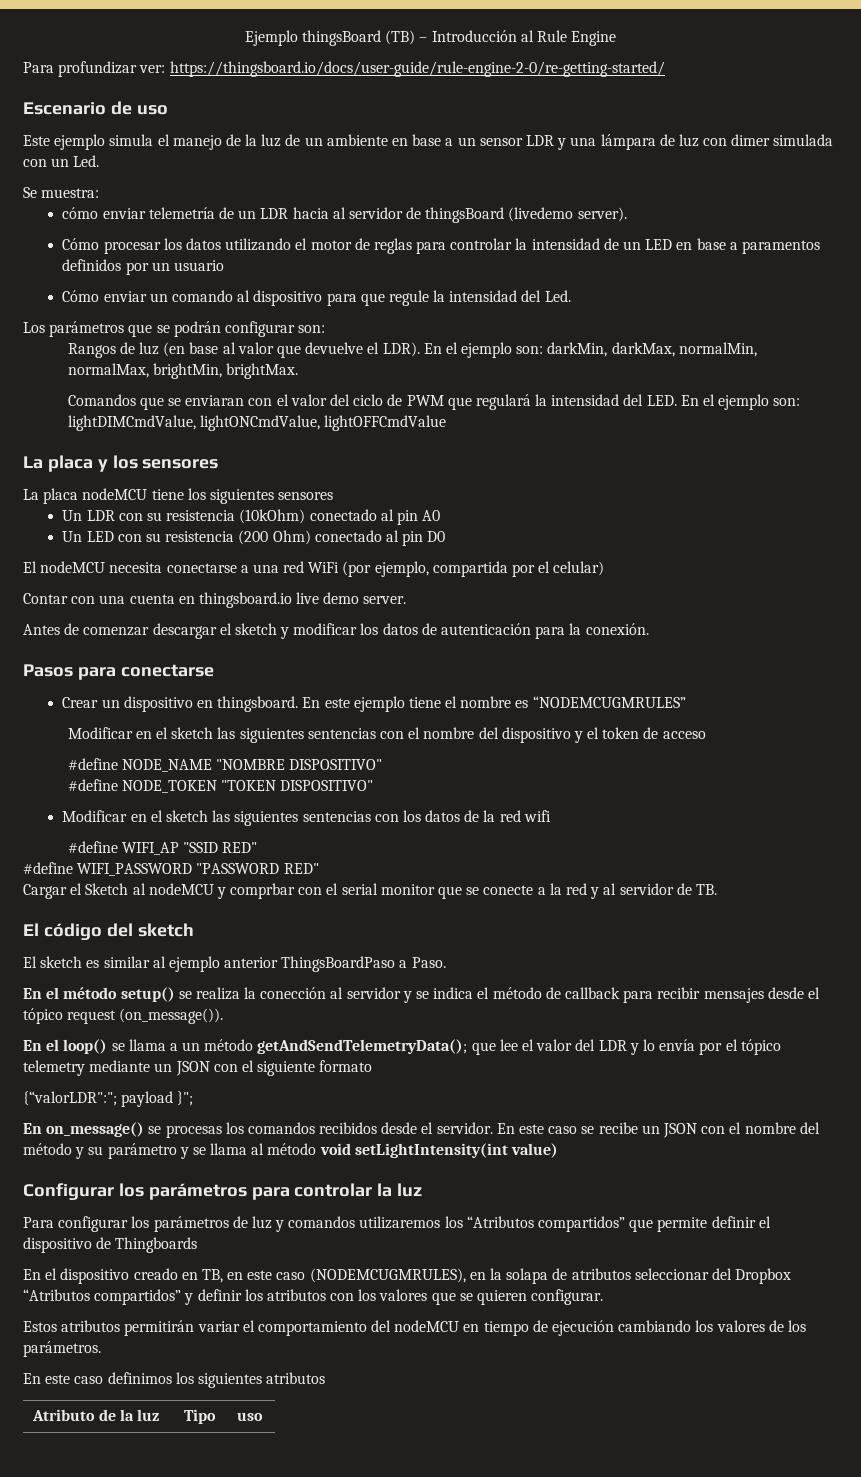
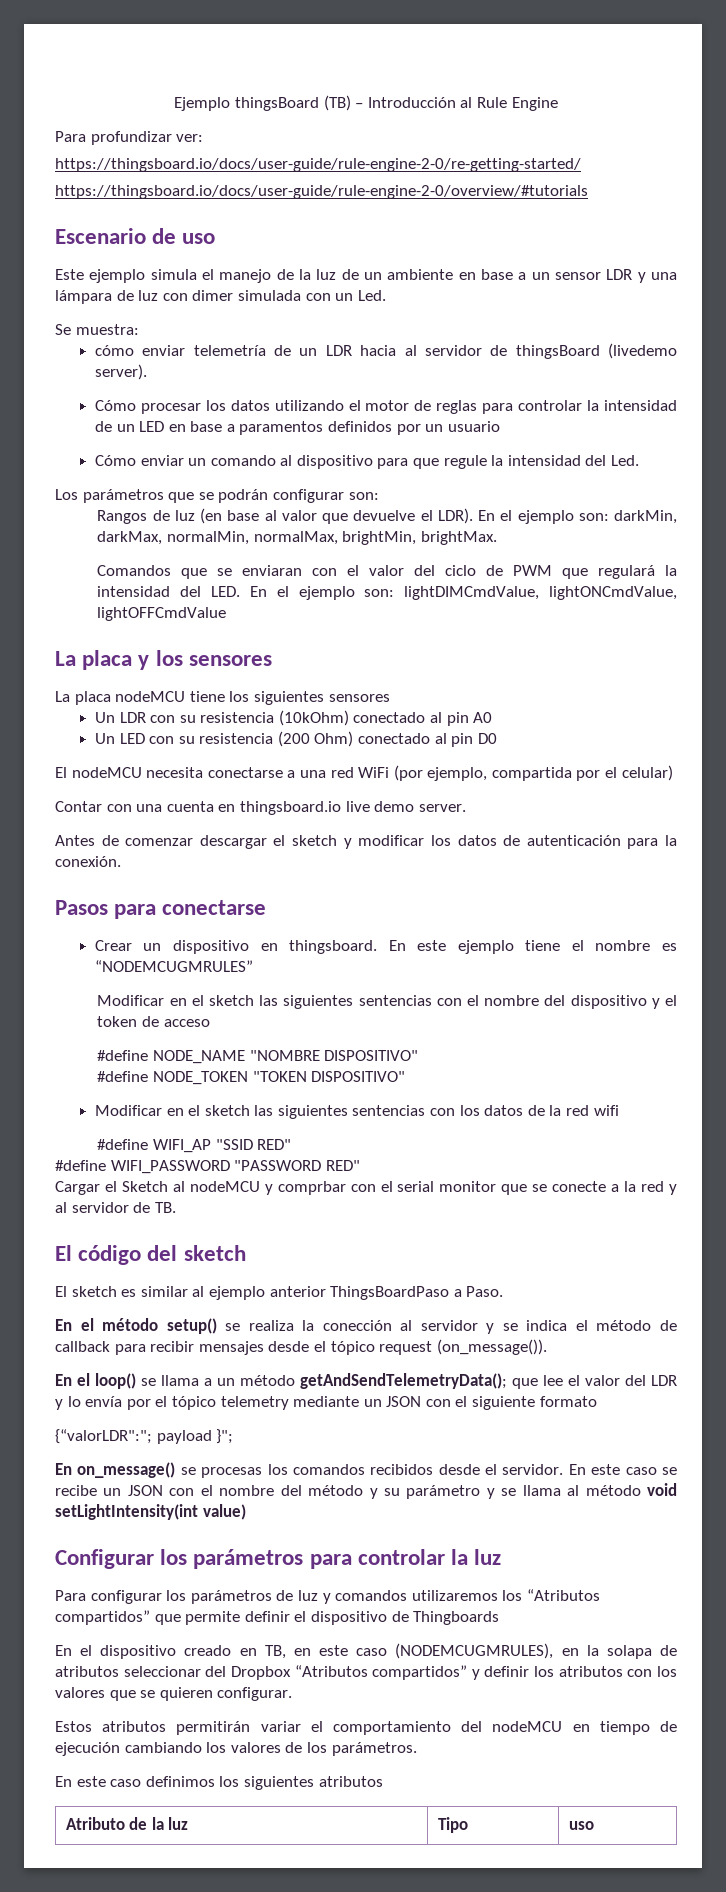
- Para profundizar ver: https://thingsboard.io/docs/user-guide/rule-engine-2-0/re-getting-started/
+ Para profundizar ver:
+ https://thingsboard.io/docs/user-guide/rule-engine-2-0/re-getting-started/
+ https://thingsboard.io/docs/user-guide/rule-engine-2-0/overview/#tutorials

